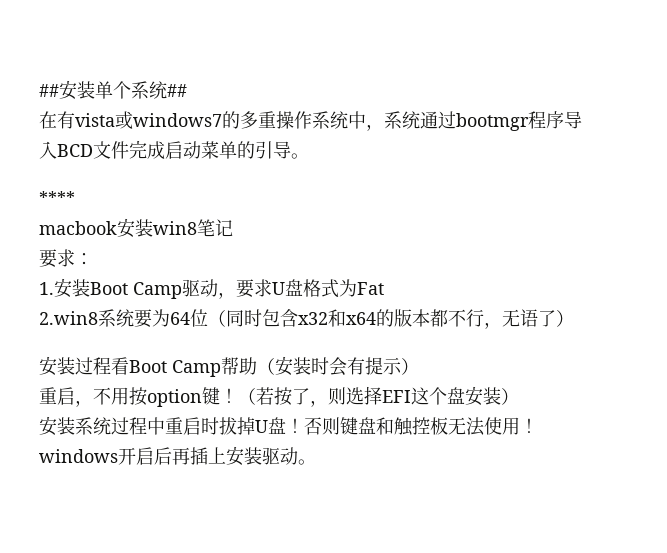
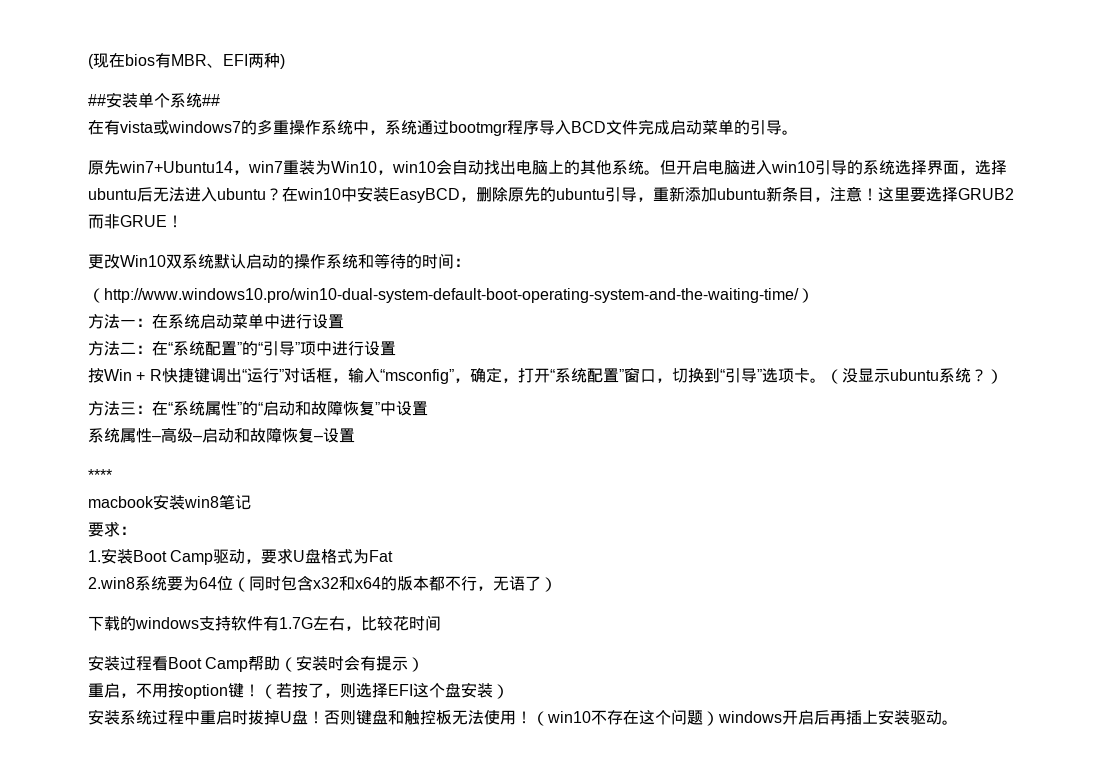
+ (现在bios有MBR、EFI两种)
+ 原先win7+Ubuntu14，win7重装为Win10，win10会自动找出电脑上的其他系统。但开启电脑进入win10引导的系统选择界面，选择ubuntu后无法进入ubuntu？在win10中安装EasyBCD，删除原先的ubuntu引导，重新添加ubuntu新条目，注意！这里要选择GRUB2而非GRUE！
+ 更改Win10双系统默认启动的操作系统和等待的时间：
+ （http://www.windows10.pro/win10-dual-system-default-boot-operating-system-and-the-waiting-time/）
+ 方法一：在系统启动菜单中进行设置
+ 方法二：在“系统配置”的“引导”项中进行设置
+ 按Win + R快捷键调出“运行”对话框，输入“msconfig”，确定，打开“系统配置”窗口，切换到“引导”选项卡。（没显示ubuntu系统？）
+ 方法三：在“系统属性”的“启动和故障恢复”中设置
+ 系统属性–高级–启动和故障恢复–设置
+ 下载的windows支持软件有1.7G左右，比较花时间
- 否则键盘和触控板无法使用！windows开启后再插上安装驱动。
+ 否则键盘和触控板无法使用！（win10不存在这个问题）windows开启后再插上安装驱动。

